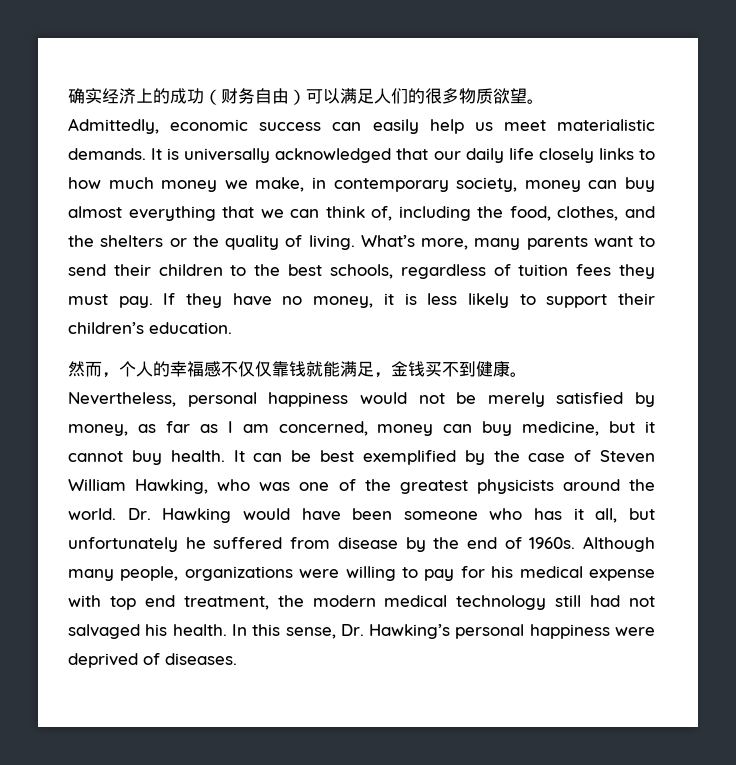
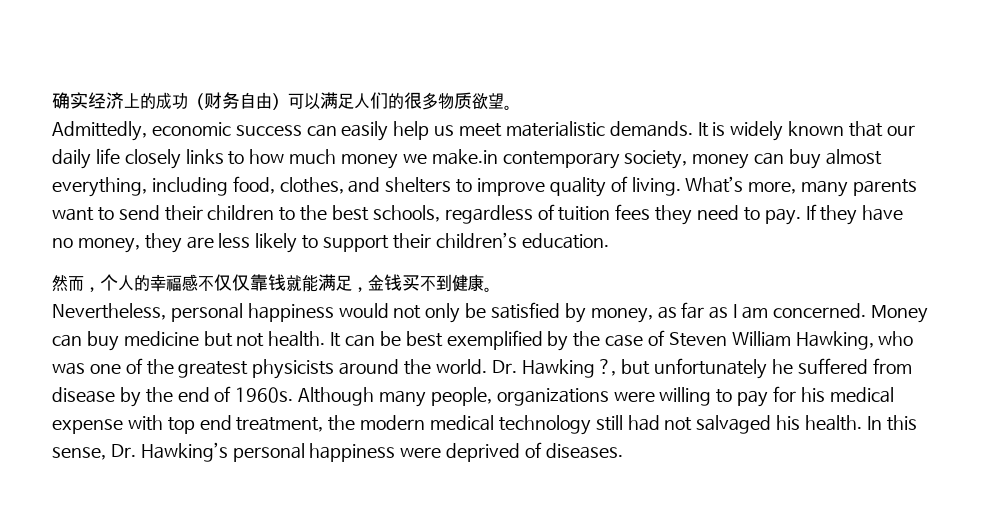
- It is universally acknowledged that our daily life closely links to how much money we make, in contemporary society, money can buy almost everything that we can think of, including the food, clothes, and the shelters or the quality of living.
+ It is widely known that our daily life closely links to how much money we make.in contemporary society, money can buy almost everything, including food, clothes, and shelters to improve quality of living.
- What’s more, many parents want to send their children to the best schools, regardless of tuition fees they must pay.
+ What’s more, many parents want to send their children to the best schools, regardless of tuition fees they need to pay.
- If they have no money, it is less likely to support their children’s education.
+ If they have no money, they are less likely to support their children’s education.
- Nevertheless, personal happiness would not be merely satisfied by money, as far as I am concerned, money can buy medicine, but it cannot buy health.
+ Nevertheless, personal happiness would not only be satisfied by money, as far as I am concerned. Money can buy medicine but not health.
- Dr. Hawking would have been someone who has it all, but unfortunately he suffered from disease by the end of 1960s.
+ Dr. Hawking ?, but unfortunately he suffered from disease by the end of 1960s.

